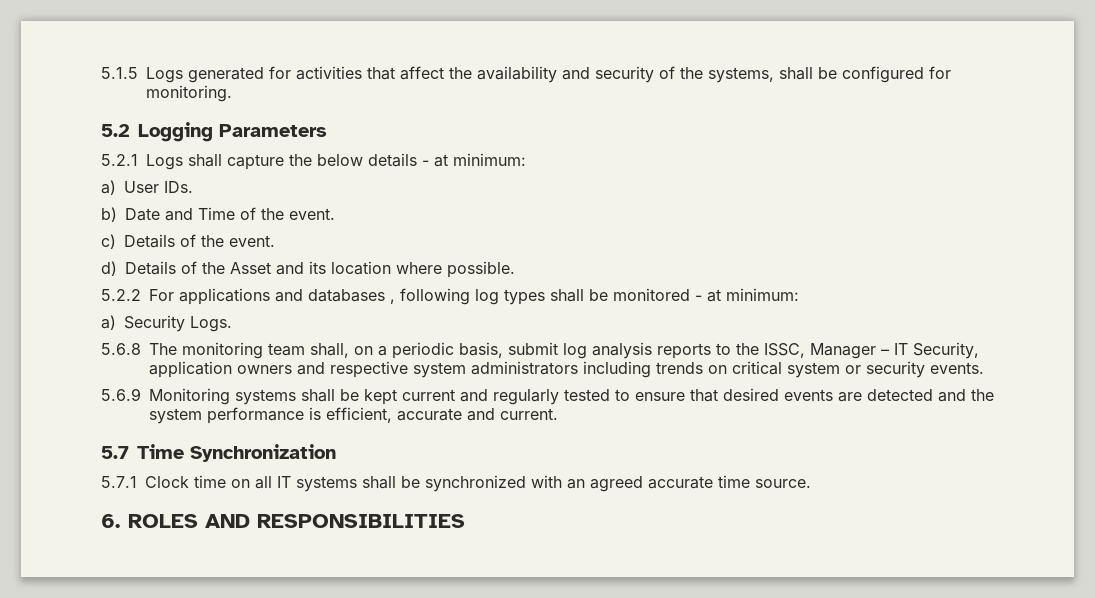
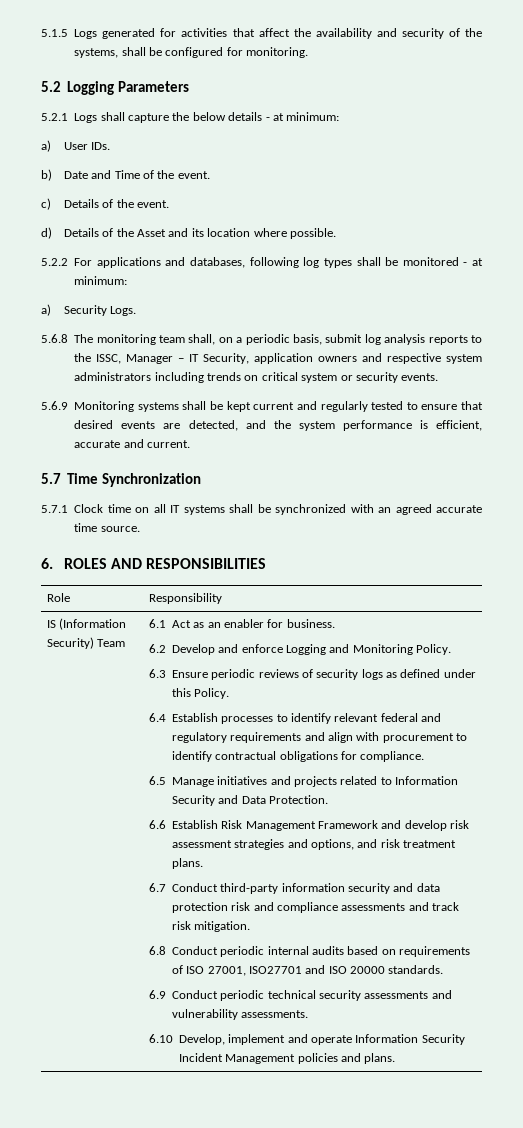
- 5.2.2 For applications and databases , following log types shall be monitored - at minimum:
+ 5.2.2 For applications and databases, following log types shall be monitored - at minimum:
- 5.6.9 Monitoring systems shall be kept current and regularly tested to ensure that desired events are detected and the system performance is efficient, accurate and current.
+ 5.6.9 Monitoring systems shall be kept current and regularly tested to ensure that desired events are detected, and the system performance is efficient, accurate and current.
+ Role | Responsibility
+ IS (Information Security) Team | 6.1 Act as an enabler for business.
+ 6.2 Develop and enforce Logging and Monitoring Policy.
+ 6.3 Ensure periodic reviews of security logs as defined under this Policy.
+ 6.4 Establish processes to identify relevant federal and regulatory requirements and align with procurement to identify contractual obligations for compliance.
+ 6.5 Manage initiatives and projects related to Information Security and Data Protection.
+ 6.6 Establish Risk Management Framework and develop risk assessment strategies and options, and risk treatment plans.
+ 6.7 Conduct third-party information security and data protection risk and compliance assessments and track risk mitigation.
+ 6.8 Conduct periodic internal audits based on requirements of ISO 27001, ISO27701 and ISO 20000 standards.
+ 6.9 Conduct periodic technical security assessments and vulnerability assessments.
+ 6.10 Develop, implement and operate Information Security Incident Management policies and plans.

